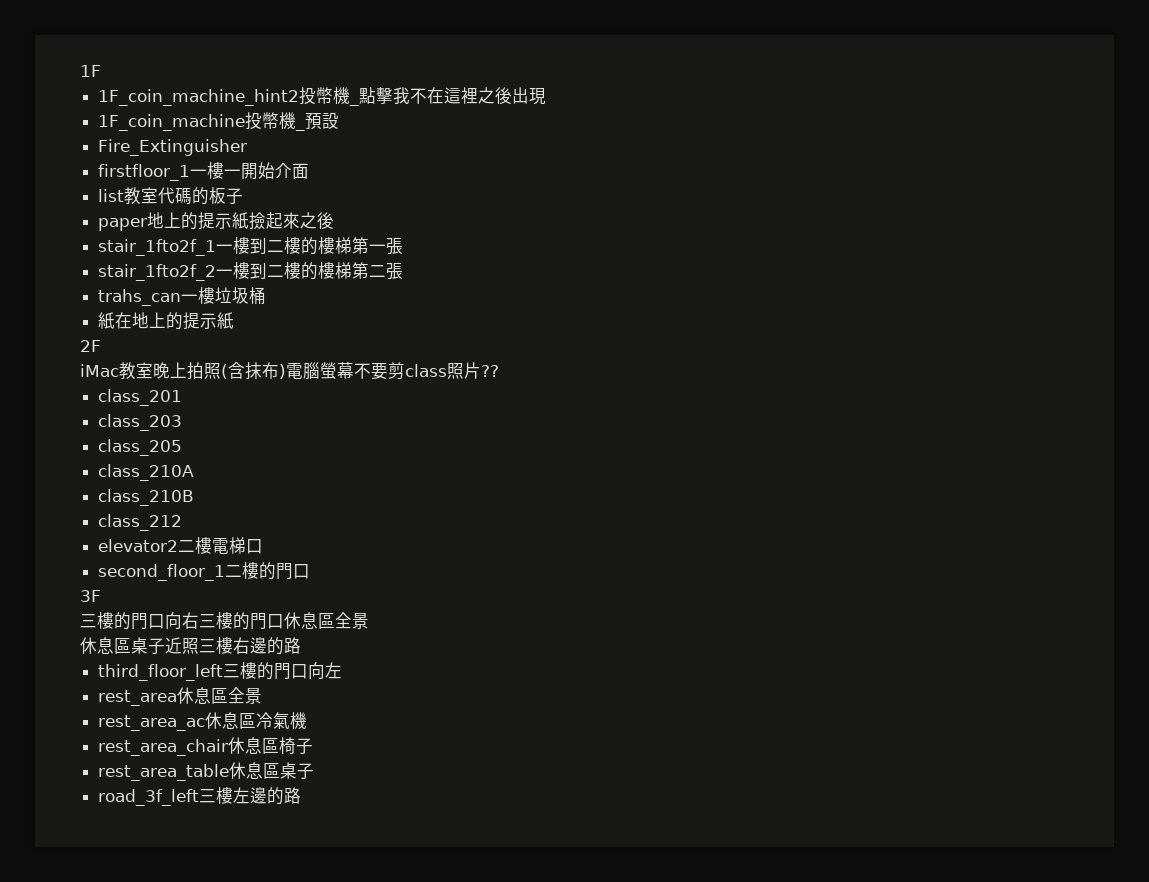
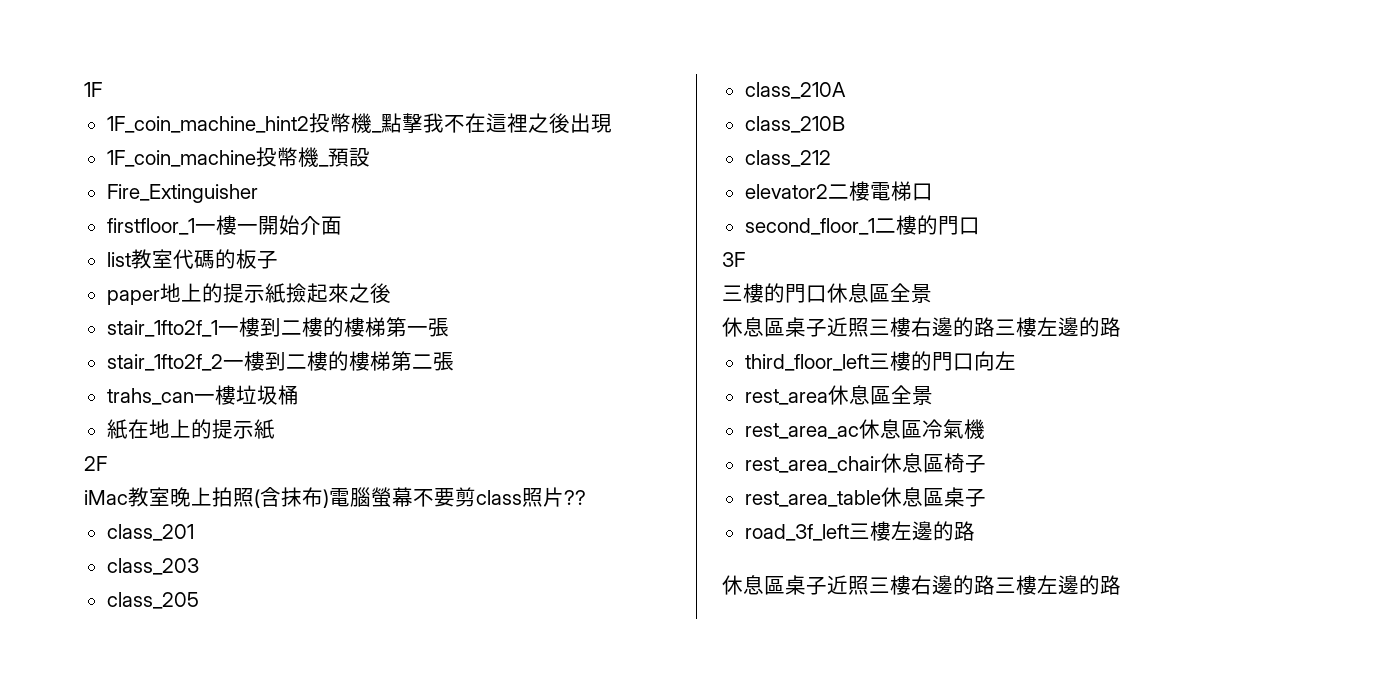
- 三樓的門口向右三樓的門口休息區全景
- 休息區桌子近照三樓右邊的路
+ 三樓的門口休息區全景
+ 休息區桌子近照三樓右邊的路三樓左邊的路
  road_3f_left三樓左邊的路
+ 休息區桌子近照三樓右邊的路三樓左邊的路

